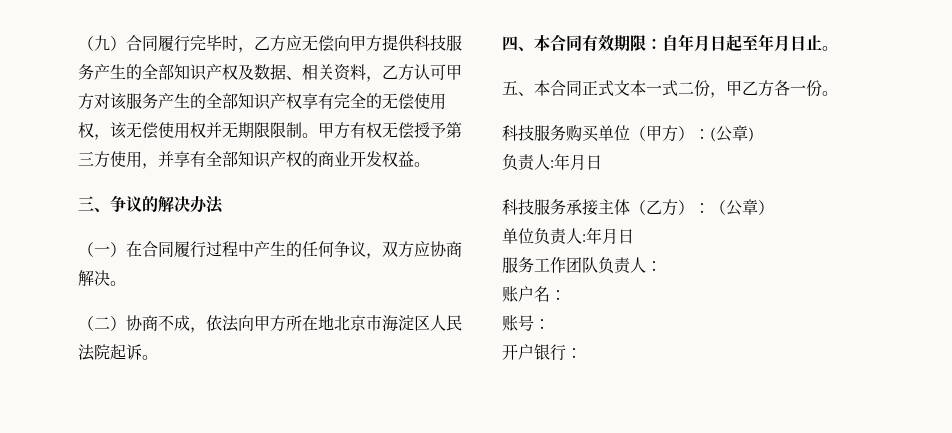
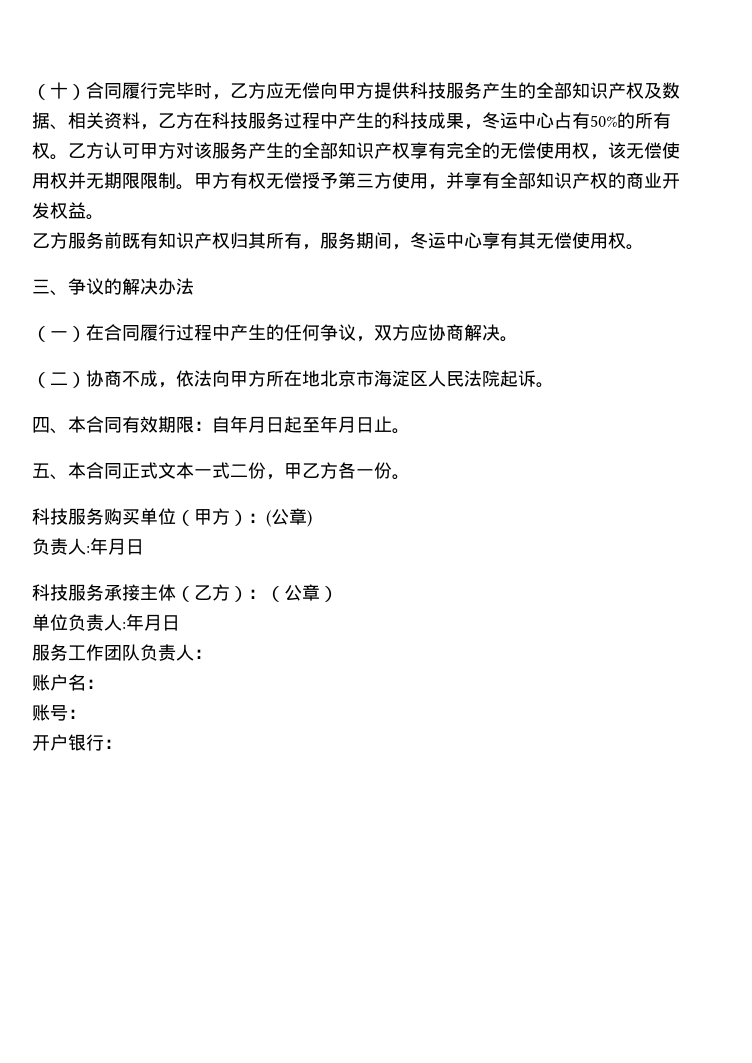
- （九）合同履行完毕时，乙方应无偿向甲方提供科技服务产生的全部知识产权及数据、相关资料，乙方认可甲方对该服务产生的全部知识产权享有完全的无偿使用权，该无偿使用权并无期限限制。
+ （十）合同履行完毕时，乙方应无偿向甲方提供科技服务产生的全部知识产权及数据、相关资料，乙方在科技服务过程中产生的科技成果，冬运中心占有50%的所有权。乙方认可甲方对该服务产生的全部知识产权享有完全的无偿使用权，该无偿使用权并无期限限制。
+ 乙方服务前既有知识产权归其所有，服务期间，冬运中心享有其无偿使用权。

